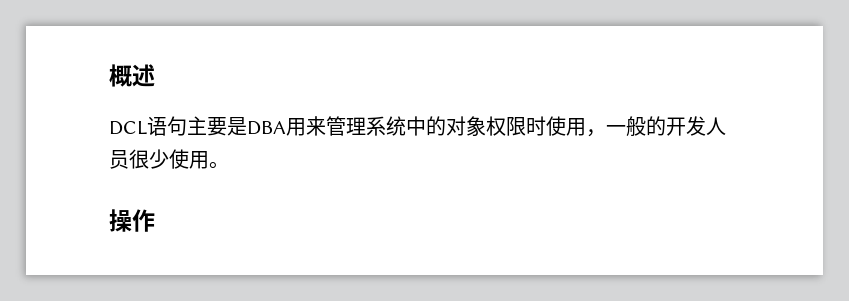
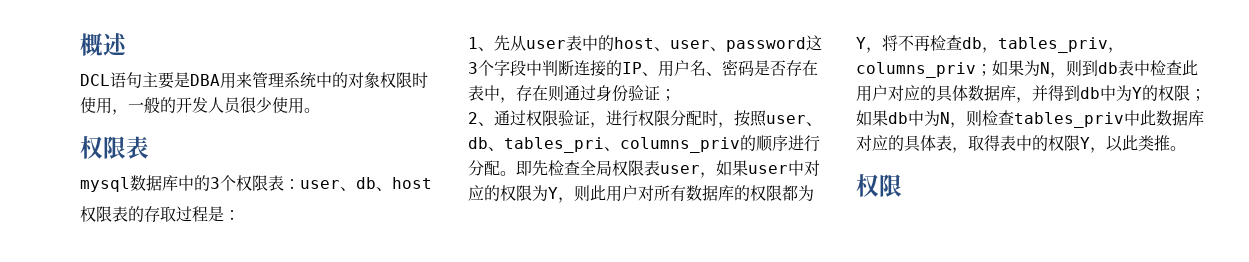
  DCL语句主要是DBA用来管理系统中的对象权限时使用，一般的开发人员很少使用。
- 操作
+ 权限表
+ mysql数据库中的3个权限表：user、db、host
+ 权限表的存取过程是：
+ 1、先从user表中的host、user、password这3个字段中判断连接的IP、用户名、密码是否存在表中，存在则通过身份验证；
+ 2、通过权限验证，进行权限分配时，按照user、db、tables_pri、columns_priv的顺序进行分配。即先检查全局权限表user，如果user中对应的权限为Y，则此用户对所有数据库的权限都为Y，将不再检查db，tables_priv，columns_priv；如果为N，则到db表中检查此用户对应的具体数据库，并得到db中为Y的权限；如果db中为N，则检查tables_priv中此数据库对应的具体表，取得表中的权限Y，以此类推。
+ 权限

